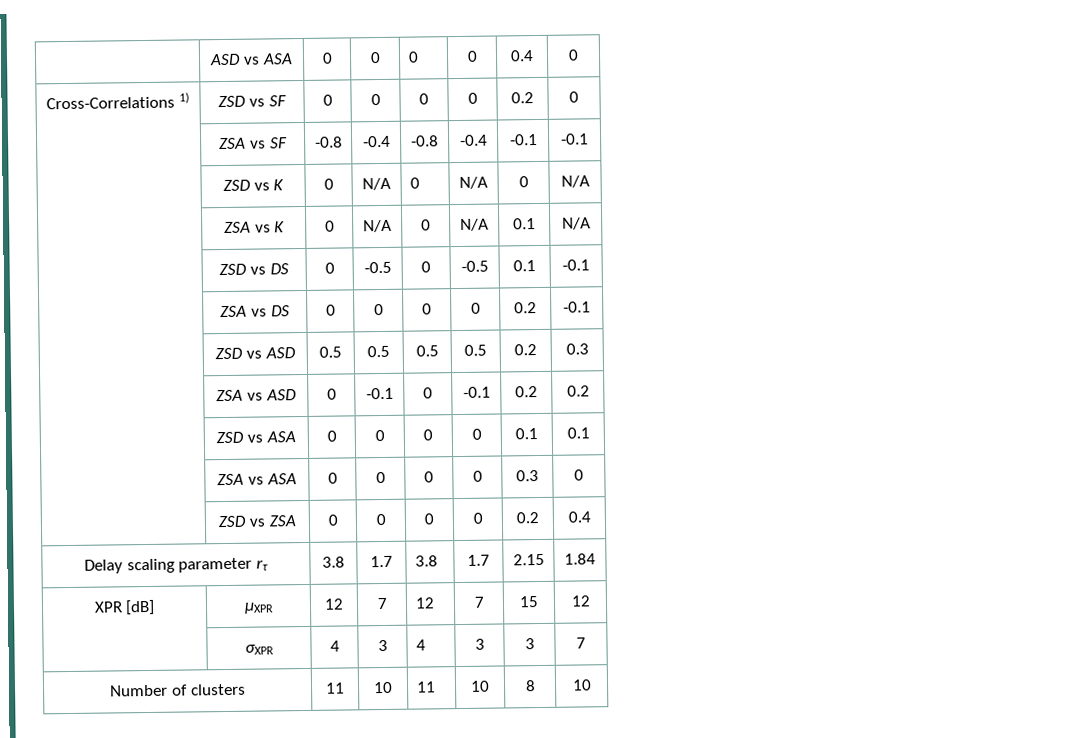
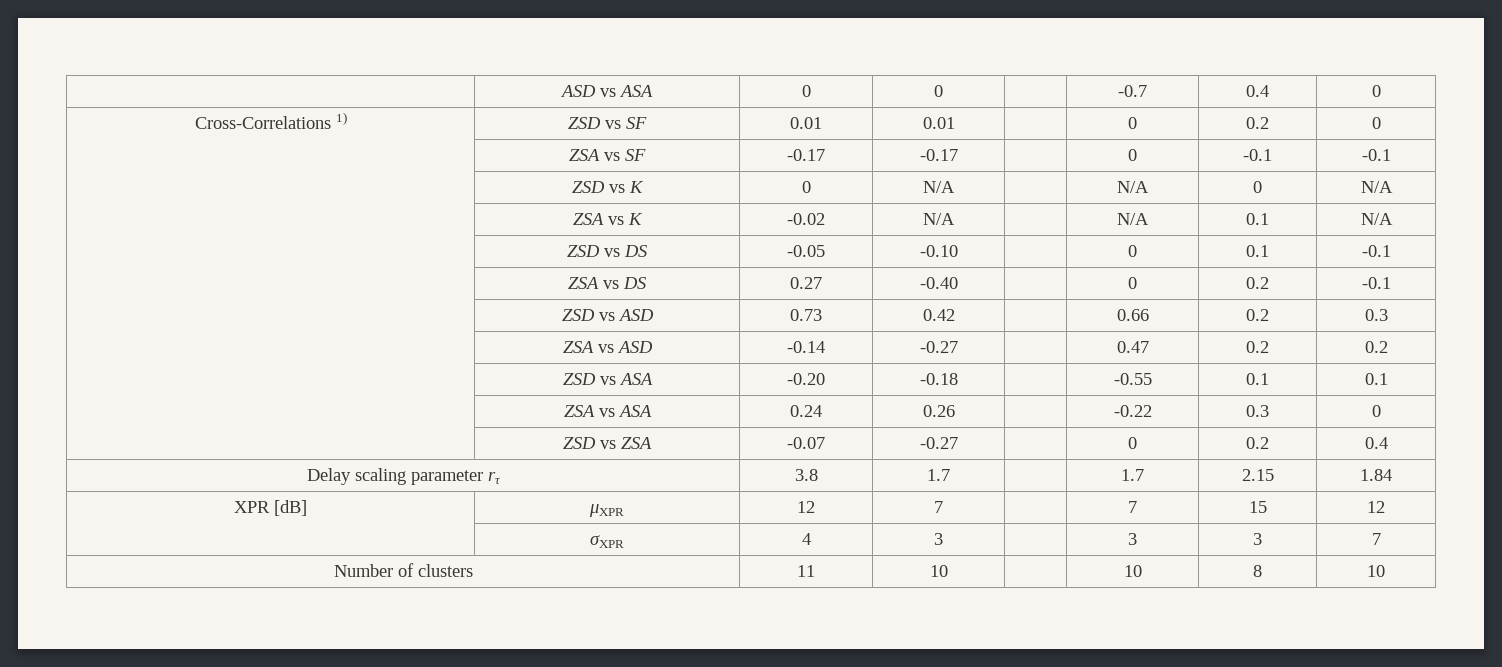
- | ASD vs ASA | 0 | 0 | 0 | 0 | 0.4 | 0
+ | ASD vs ASA | 0 | 0 | | -0.7 | 0.4 | 0
- Cross-Correlations 1) | ZSD vs SF | 0 | 0 | 0 | 0 | 0.2 | 0
+ Cross-Correlations 1) | ZSD vs SF | 0.01 | 0.01 | | 0 | 0.2 | 0
- | ZSA vs SF | -0.8 | -0.4 | -0.8 | -0.4 | -0.1 | -0.1
+ | ZSA vs SF | -0.17 | -0.17 | | 0 | -0.1 | -0.1
- | ZSD vs K | 0 | N/A | 0 | N/A | 0 | N/A
+ | ZSD vs K | 0 | N/A | | N/A | 0 | N/A
- | ZSA vs K | 0 | N/A | 0 | N/A | 0.1 | N/A
+ | ZSA vs K | -0.02 | N/A | | N/A | 0.1 | N/A
- | ZSD vs DS | 0 | -0.5 | 0 | -0.5 | 0.1 | -0.1
+ | ZSD vs DS | -0.05 | -0.10 | | 0 | 0.1 | -0.1
- | ZSA vs DS | 0 | 0 | 0 | 0 | 0.2 | -0.1
+ | ZSA vs DS | 0.27 | -0.40 | | 0 | 0.2 | -0.1
- | ZSD vs ASD | 0.5 | 0.5 | 0.5 | 0.5 | 0.2 | 0.3
+ | ZSD vs ASD | 0.73 | 0.42 | | 0.66 | 0.2 | 0.3
- | ZSA vs ASD | 0 | -0.1 | 0 | -0.1 | 0.2 | 0.2
+ | ZSA vs ASD | -0.14 | -0.27 | | 0.47 | 0.2 | 0.2
- | ZSD vs ASA | 0 | 0 | 0 | 0 | 0.1 | 0.1
+ | ZSD vs ASA | -0.20 | -0.18 | | -0.55 | 0.1 | 0.1
- | ZSA vs ASA | 0 | 0 | 0 | 0 | 0.3 | 0
+ | ZSA vs ASA | 0.24 | 0.26 | | -0.22 | 0.3 | 0
- | ZSD vs ZSA | 0 | 0 | 0 | 0 | 0.2 | 0.4
+ | ZSD vs ZSA | -0.07 | -0.27 | | 0 | 0.2 | 0.4
- Delay scaling parameter rτ | 3.8 | 1.7 | 3.8 | 1.7 | 2.15 | 1.84
+ Delay scaling parameter rτ | 3.8 | 1.7 | | 1.7 | 2.15 | 1.84
- XPR [dB] | μXPR | 12 | 7 | 12 | 7 | 15 | 12
+ XPR [dB] | μXPR | 12 | 7 | | 7 | 15 | 12
- | σXPR | 4 | 3 | 4 | 3 | 3 | 7
+ | σXPR | 4 | 3 | | 3 | 3 | 7
- Number of clusters | 11 | 10 | 11 | 10 | 8 | 10
+ Number of clusters | 11 | 10 | | 10 | 8 | 10

